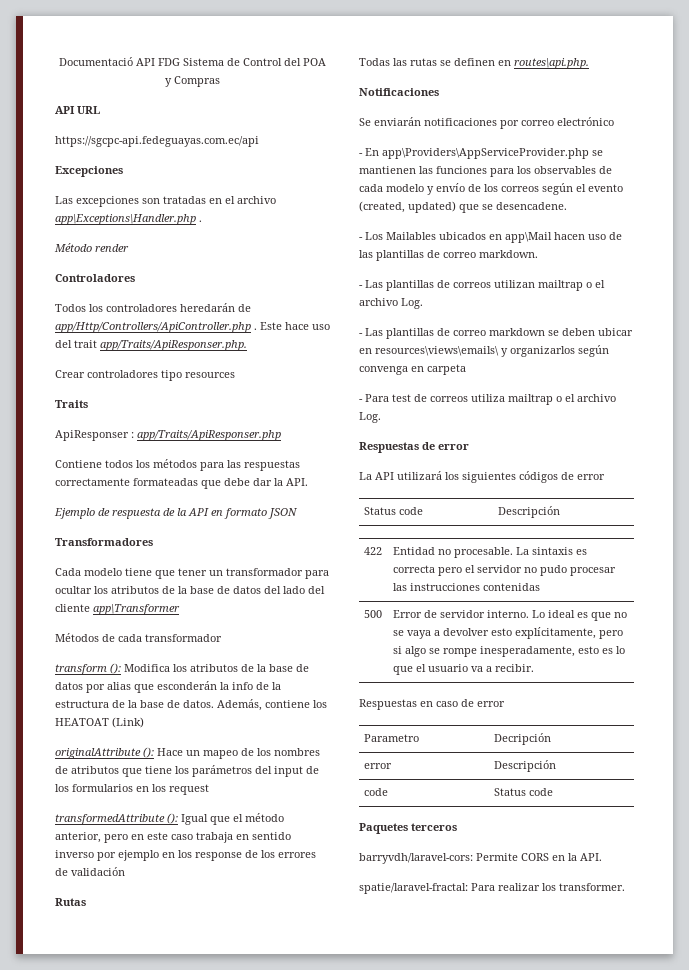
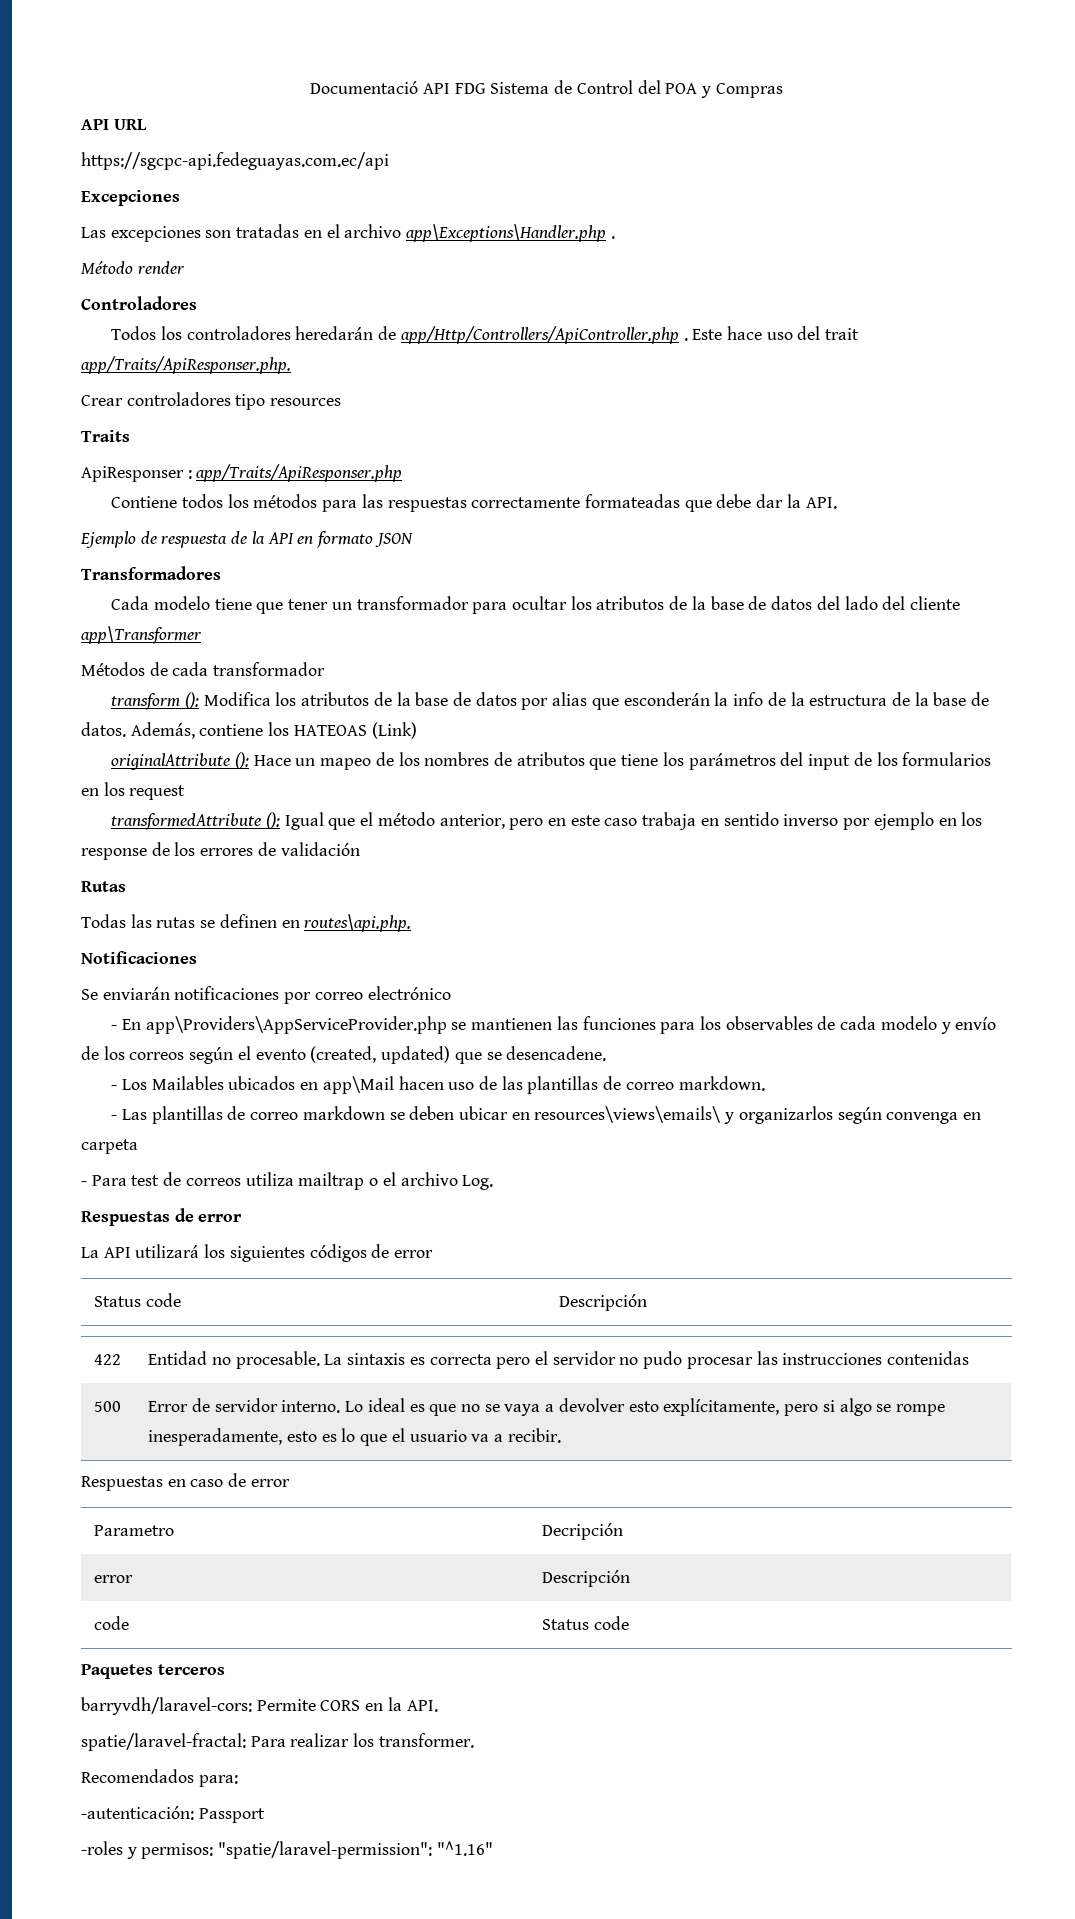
- Además, contiene los HEATOAT (Link)
+ Además, contiene los HATEOAS (Link)
- - Las plantillas de correos utilizan mailtrap o el archivo Log.
+ Recomendados para:
+ -autenticación: Passport
+ -roles y permisos: "spatie/laravel-permission": "^1.16"

